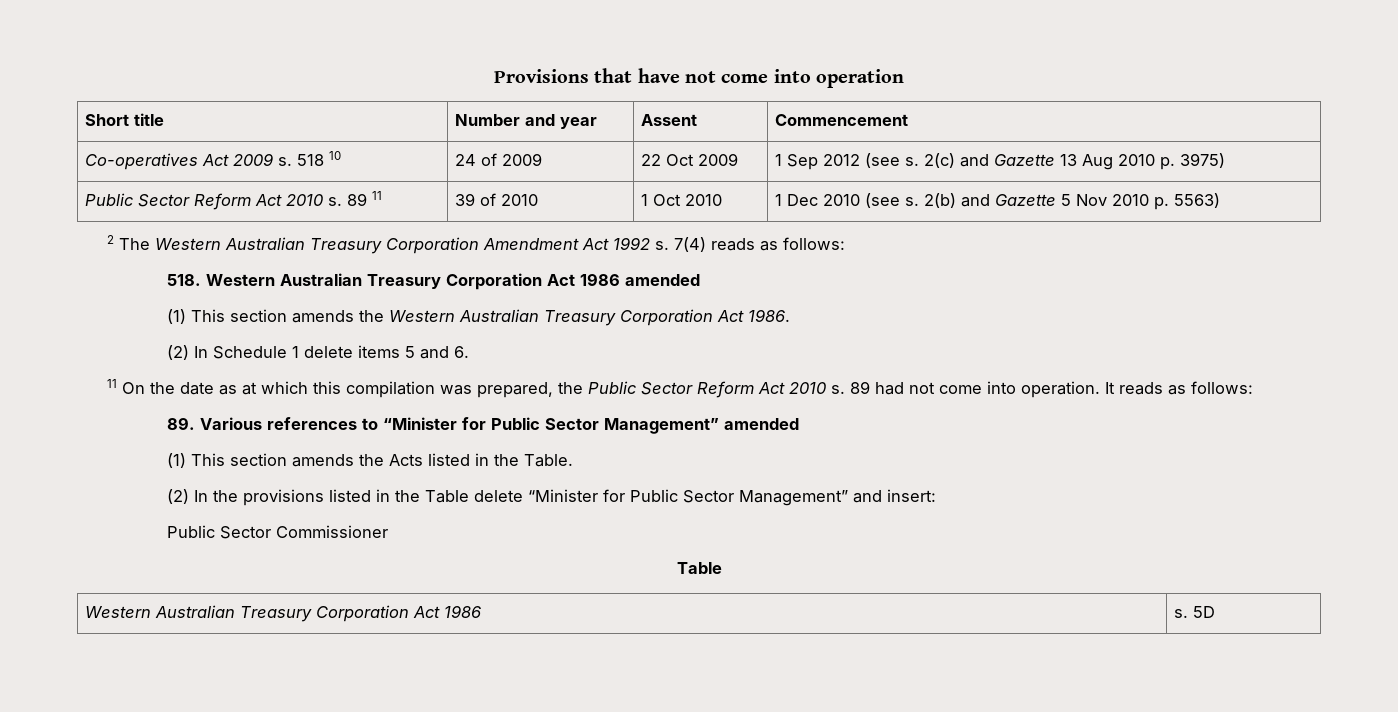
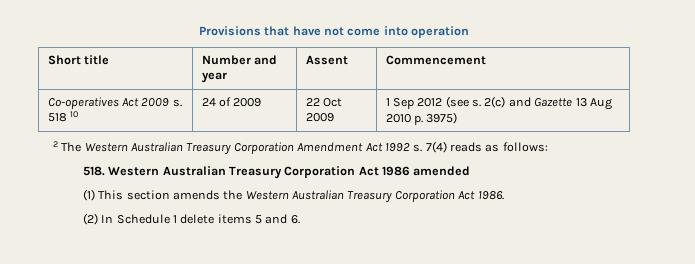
- Public Sector Reform Act 2010 s. 89 11 | 39 of 2010 | 1 Oct 2010 | 1 Dec 2010 (see s. 2(b) and Gazette 5 Nov 2010 p. 5563)
- 11 On the date as at which this compilation was prepared, the Public Sector Reform Act 2010 s. 89 had not come into operation. It reads as follows:
- 89. Various references to “Minister for Public Sector Management” amended
- (1) This section amends the Acts listed in the Table.
- (2) In the provisions listed in the Table delete “Minister for Public Sector Management” and insert:
- Public Sector Commissioner
- Table
- Western Australian Treasury Corporation Act 1986 | s. 5D

